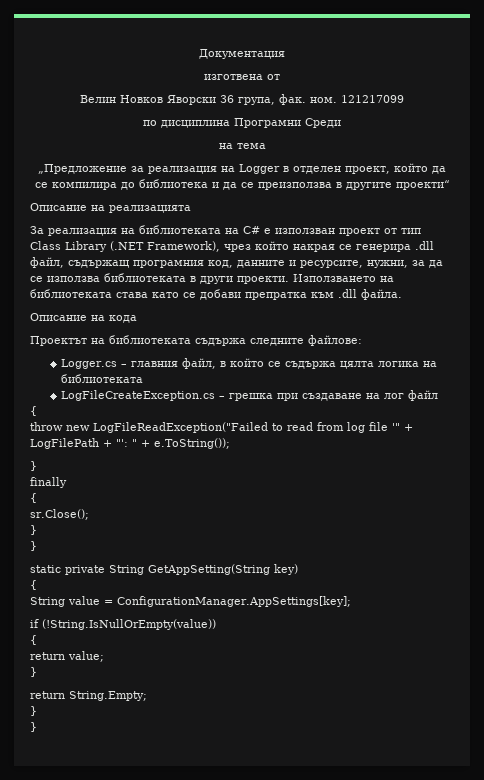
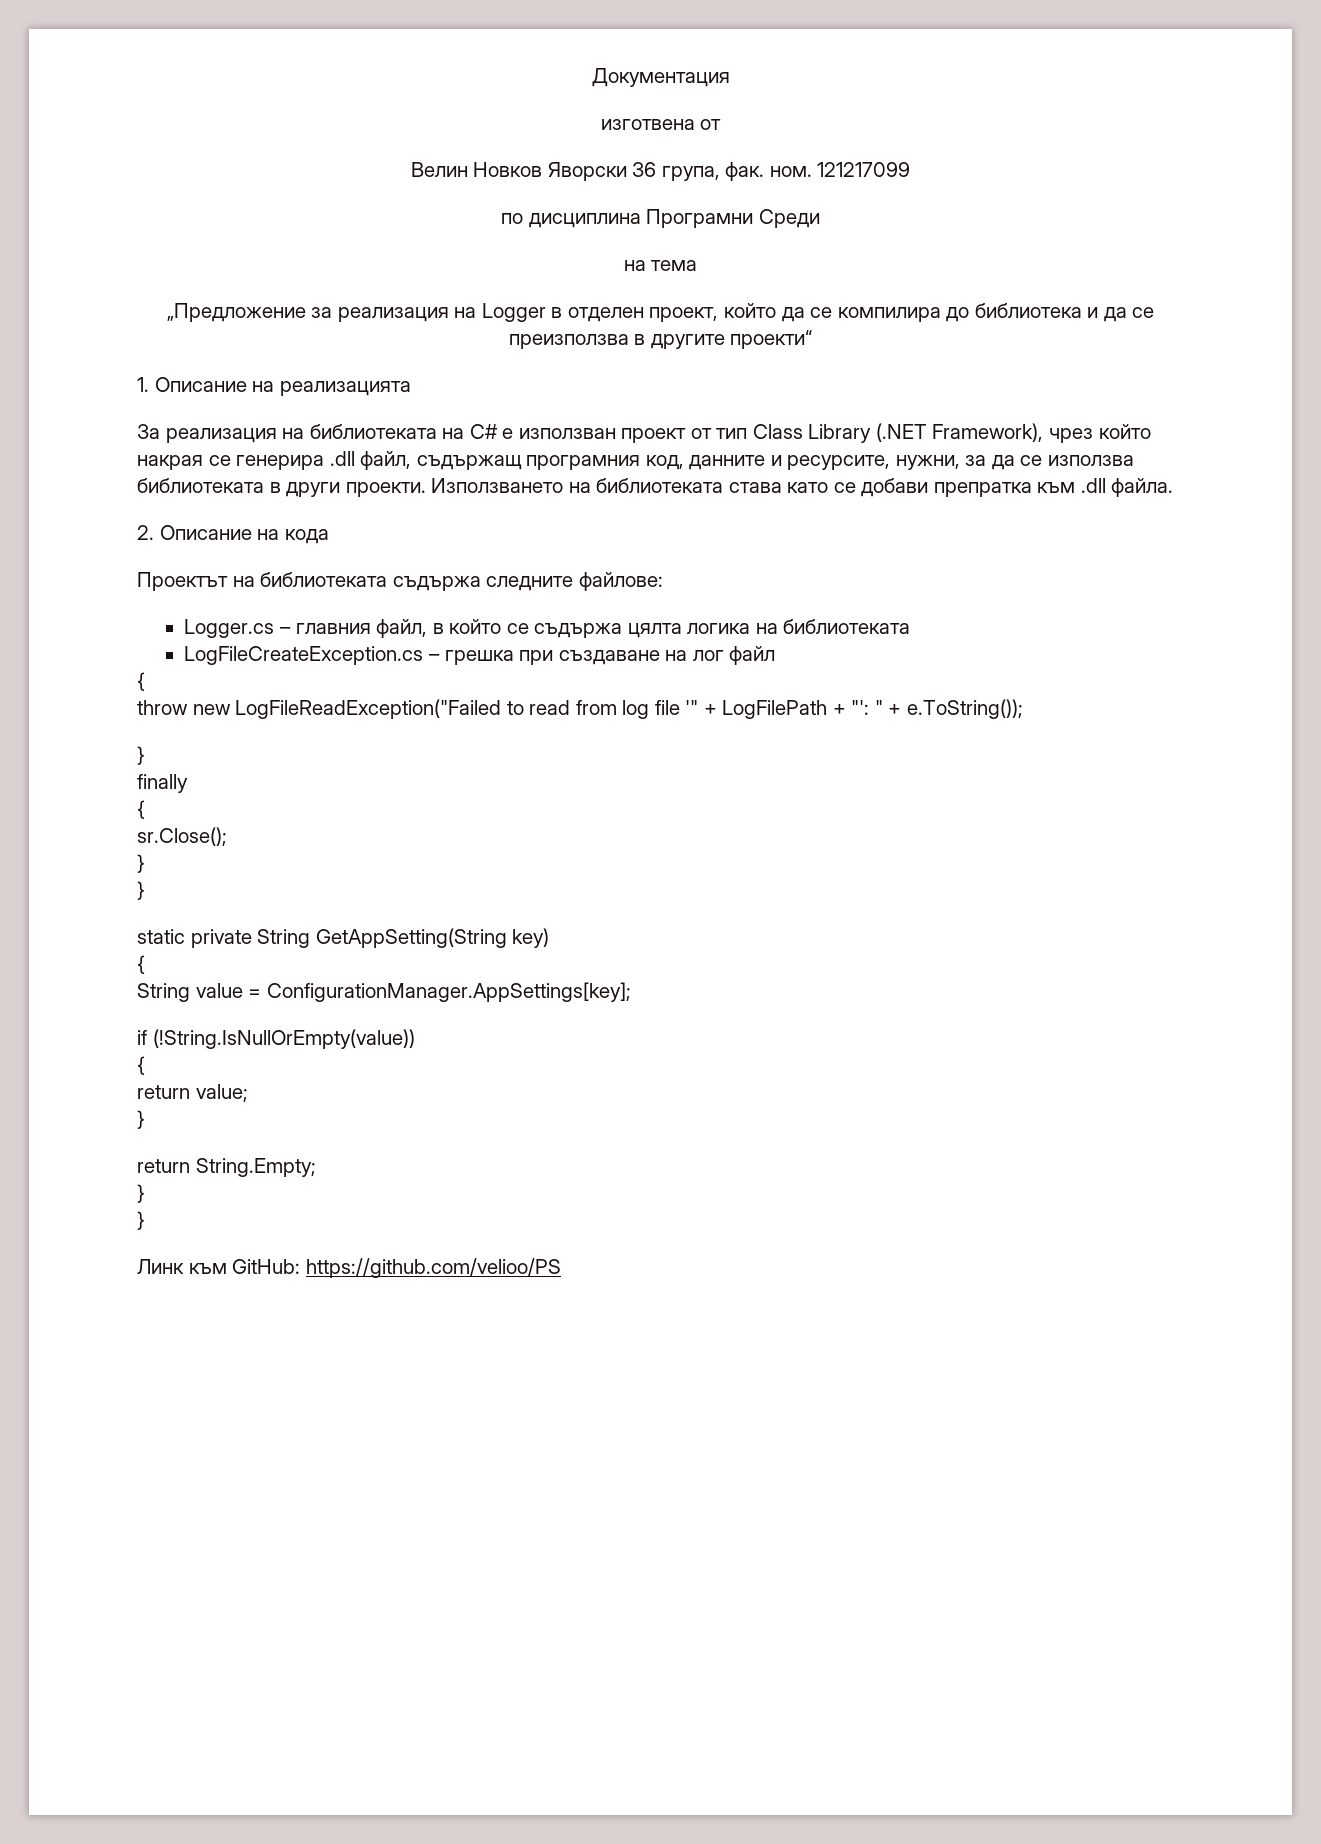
- Описание на реализацията
+ 1. Описание на реализацията
- Описание на кода
+ 2. Описание на кода
+ Линк към GitHub: https://github.com/velioo/PS

